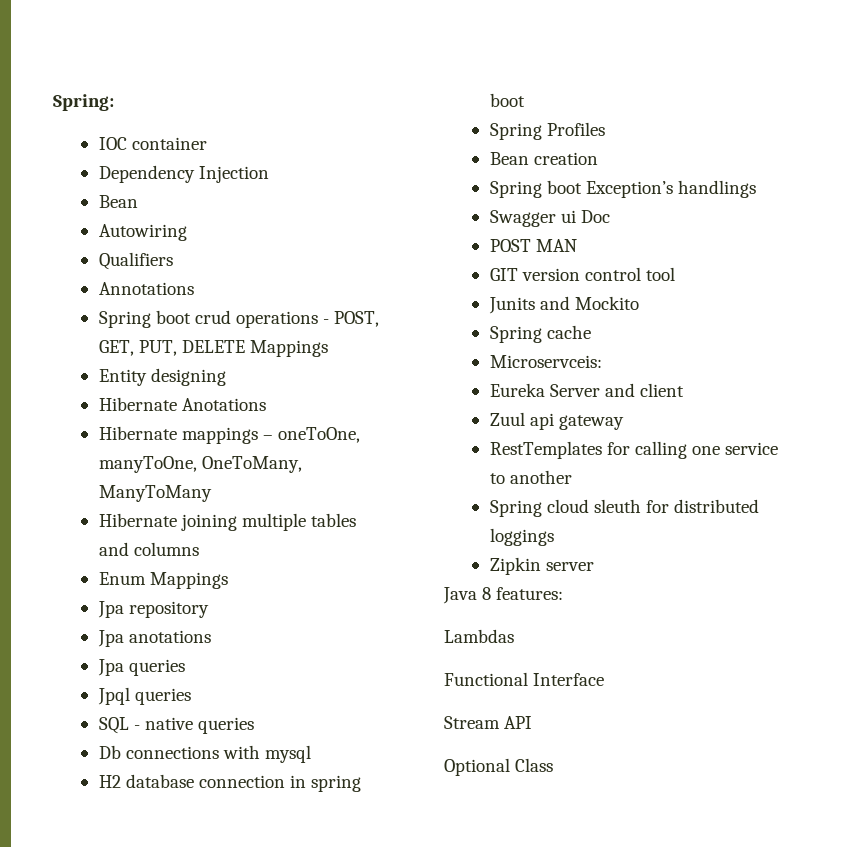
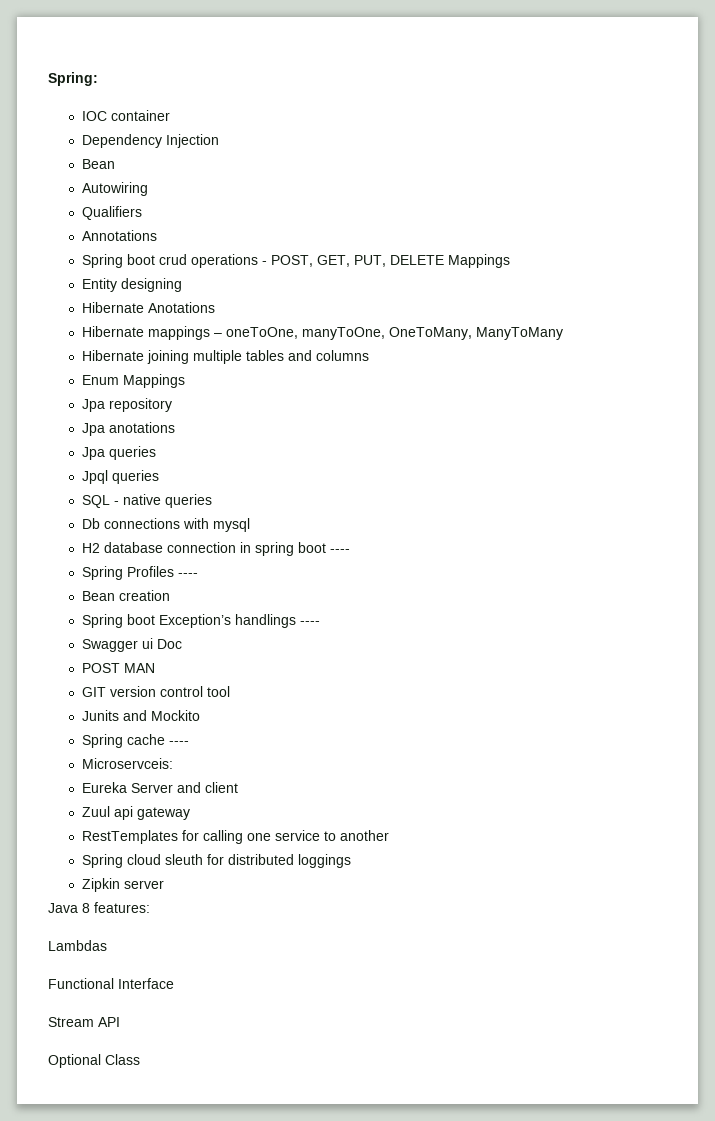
- H2 database connection in spring boot
+ H2 database connection in spring boot ----
- Spring Profiles
+ Spring Profiles ----
- Spring boot Exception’s handlings
+ Spring boot Exception’s handlings ----
- Spring cache
+ Spring cache ----

